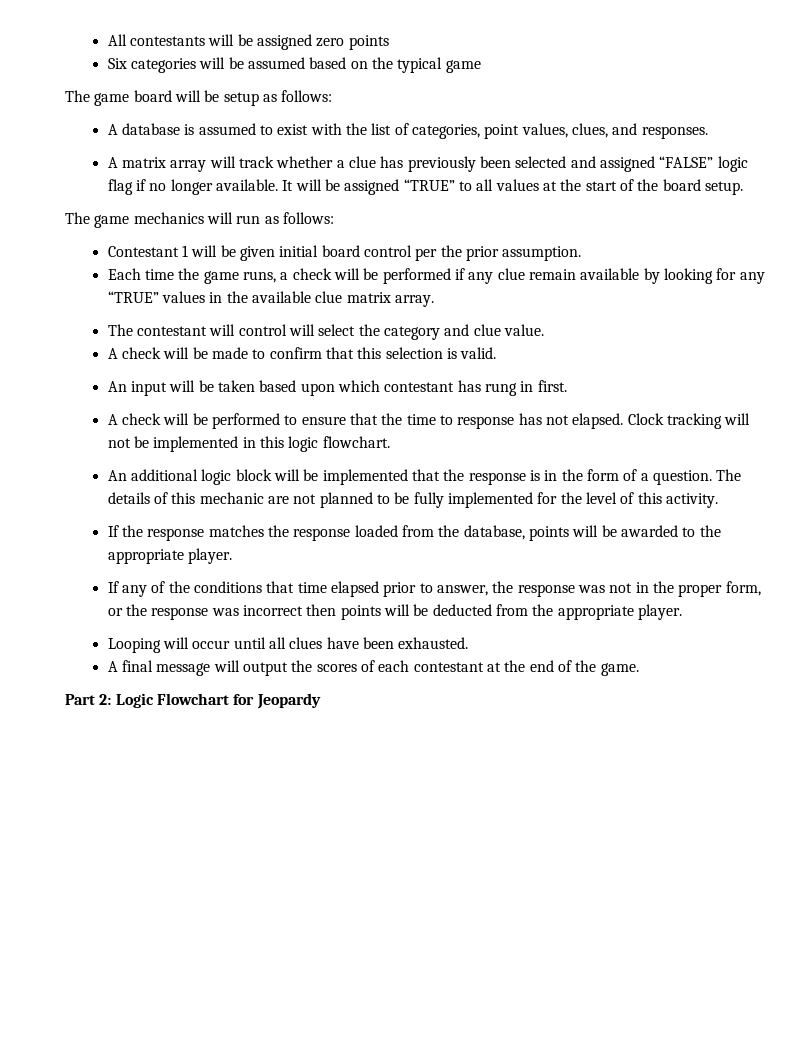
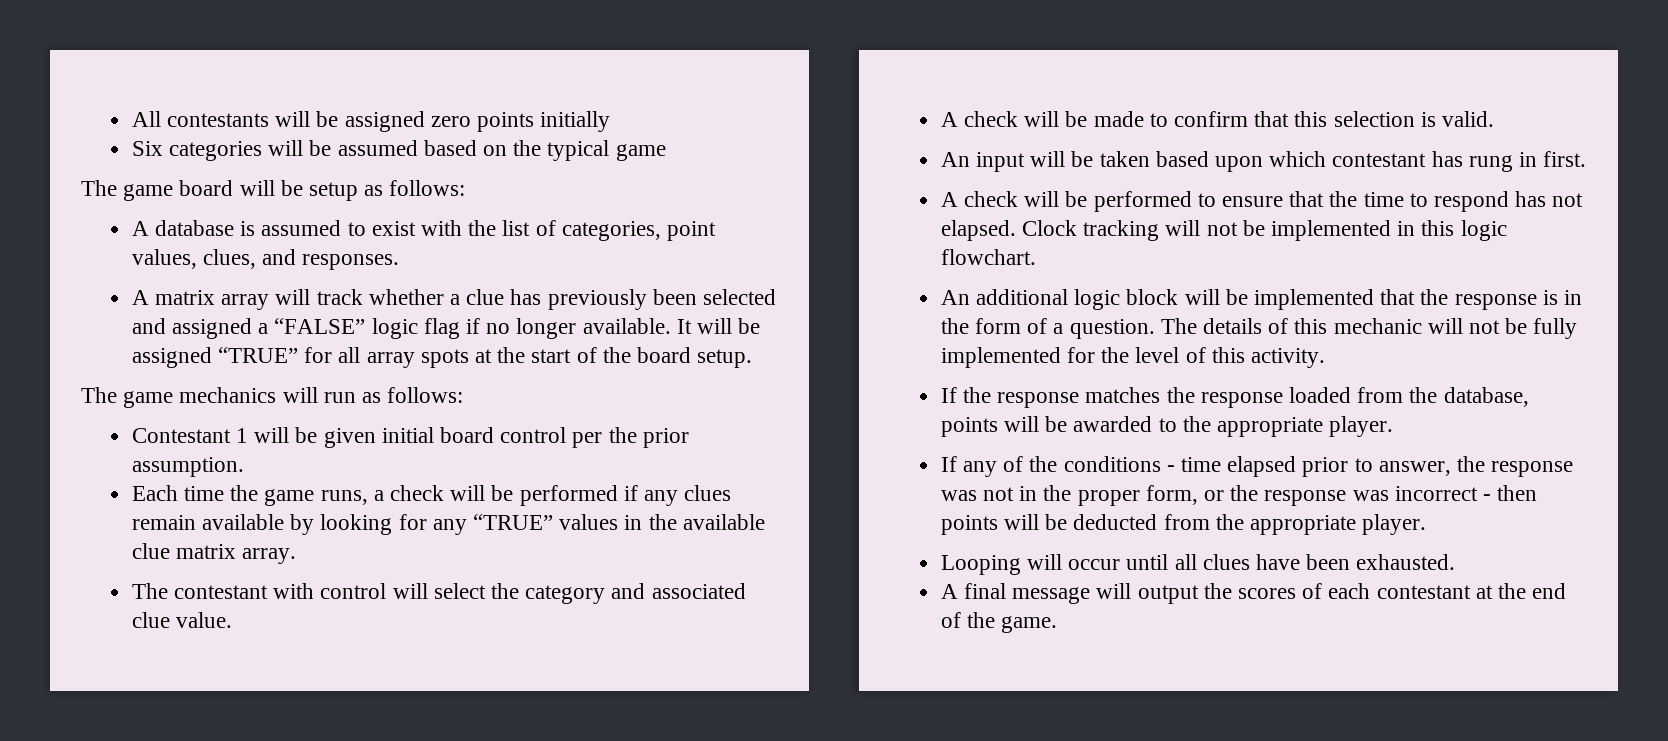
- All contestants will be assigned zero points
+ All contestants will be assigned zero points initially
- A matrix array will track whether a clue has previously been selected and assigned “FALSE” logic flag if no longer available.
+ A matrix array will track whether a clue has previously been selected and assigned a “FALSE” logic flag if no longer available.
- It will be assigned “TRUE” to all values at the start of the board setup.
+ It will be assigned “TRUE” for all array spots at the start of the board setup.
- Each time the game runs, a check will be performed if any clue remain available by looking for any “TRUE” values in the available clue matrix array.
+ Each time the game runs, a check will be performed if any clues remain available by looking for any “TRUE” values in the available clue matrix array.
- The contestant will control will select the category and clue value.
+ The contestant with control will select the category and associated clue value.
- A check will be performed to ensure that the time to response has not elapsed.
+ A check will be performed to ensure that the time to respond has not elapsed.
- The details of this mechanic are not planned to be fully implemented for the level of this activity.
+ The details of this mechanic will not be fully implemented for the level of this activity.
- If any of the conditions that time elapsed prior to answer, the response was not in the proper form, or the response was incorrect then points will be deducted from the appropriate player.
+ If any of the conditions - time elapsed prior to answer, the response was not in the proper form, or the response was incorrect - then points will be deducted from the appropriate player.
- Part 2: Logic Flowchart for Jeopardy

